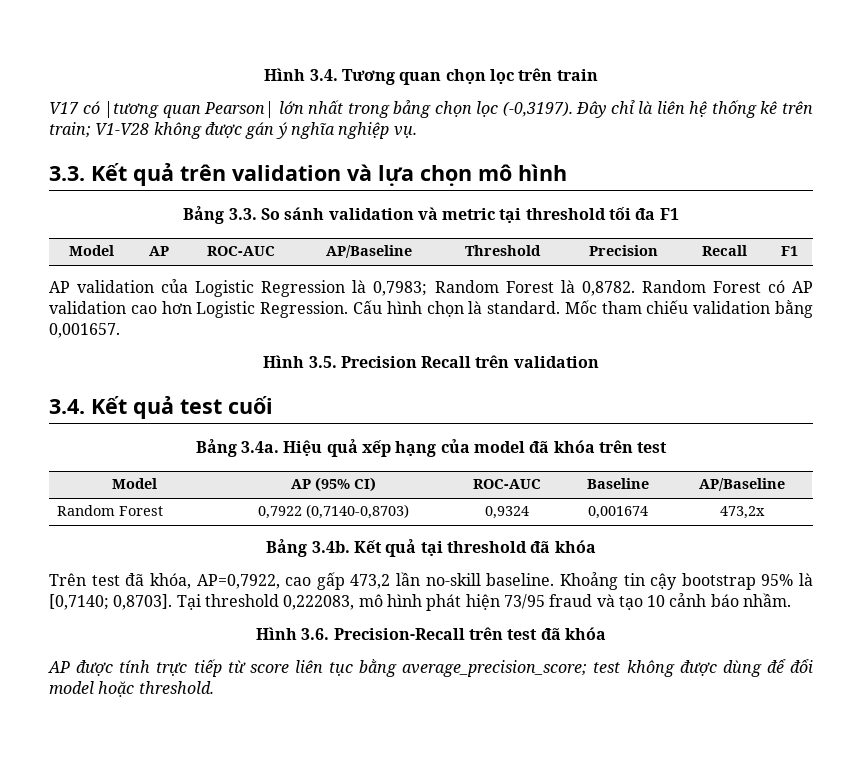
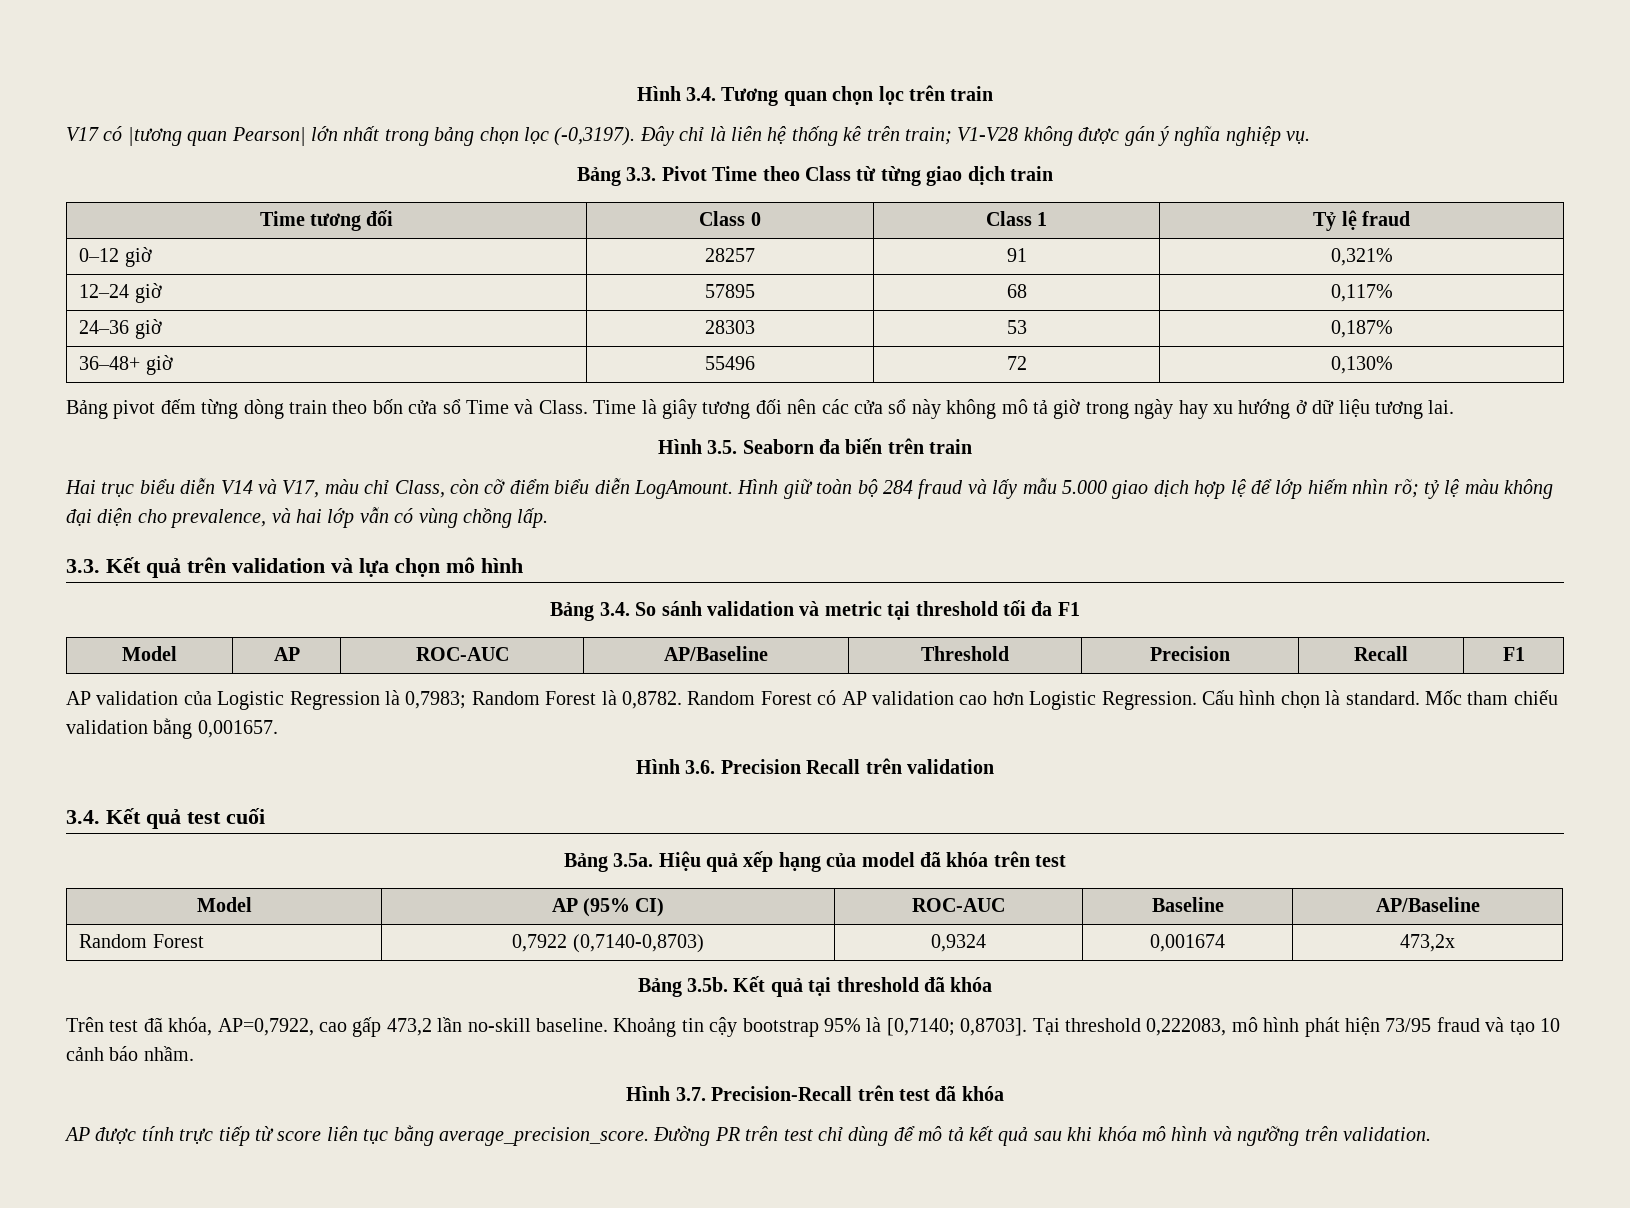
+ Bảng 3.3. Pivot Time theo Class từ từng giao dịch train
+ Time tương đối | Class 0 | Class 1 | Tỷ lệ fraud
+ 0–12 giờ | 28257 | 91 | 0,321%
+ 12–24 giờ | 57895 | 68 | 0,117%
+ 24–36 giờ | 28303 | 53 | 0,187%
+ 36–48+ giờ | 55496 | 72 | 0,130%
+ Bảng pivot đếm từng dòng train theo bốn cửa sổ Time và Class. Time là giây tương đối nên các cửa sổ này không mô tả giờ trong ngày hay xu hướng ở dữ liệu tương lai.
+ Hình 3.5. Seaborn đa biến trên train
+ Hai trục biểu diễn V14 và V17, màu chỉ Class, còn cỡ điểm biểu diễn LogAmount. Hình giữ toàn bộ 284 fraud và lấy mẫu 5.000 giao dịch hợp lệ để lớp hiếm nhìn rõ; tỷ lệ màu không đại diện cho prevalence, và hai lớp vẫn có vùng chồng lấp.
- Bảng 3.3. So sánh validation và metric tại threshold tối đa F1
+ Bảng 3.4. So sánh validation và metric tại threshold tối đa F1
- Hình 3.5. Precision Recall trên validation
+ Hình 3.6. Precision Recall trên validation
- Bảng 3.4a. Hiệu quả xếp hạng của model đã khóa trên test
+ Bảng 3.5a. Hiệu quả xếp hạng của model đã khóa trên test
- Bảng 3.4b. Kết quả tại threshold đã khóa
+ Bảng 3.5b. Kết quả tại threshold đã khóa
- Hình 3.6. Precision-Recall trên test đã khóa
+ Hình 3.7. Precision-Recall trên test đã khóa
- AP được tính trực tiếp từ score liên tục bằng average_precision_score; test không được dùng để đổi model hoặc threshold.
+ AP được tính trực tiếp từ score liên tục bằng average_precision_score. Đường PR trên test chỉ dùng để mô tả kết quả sau khi khóa mô hình và ngưỡng trên validation.

